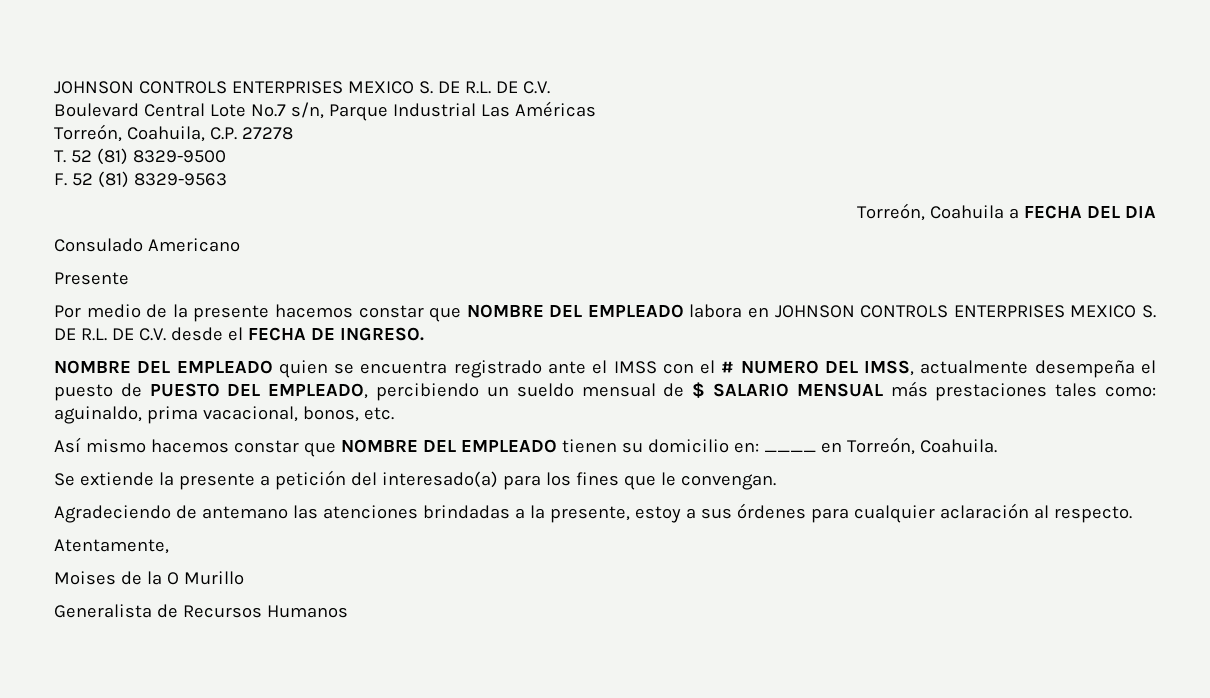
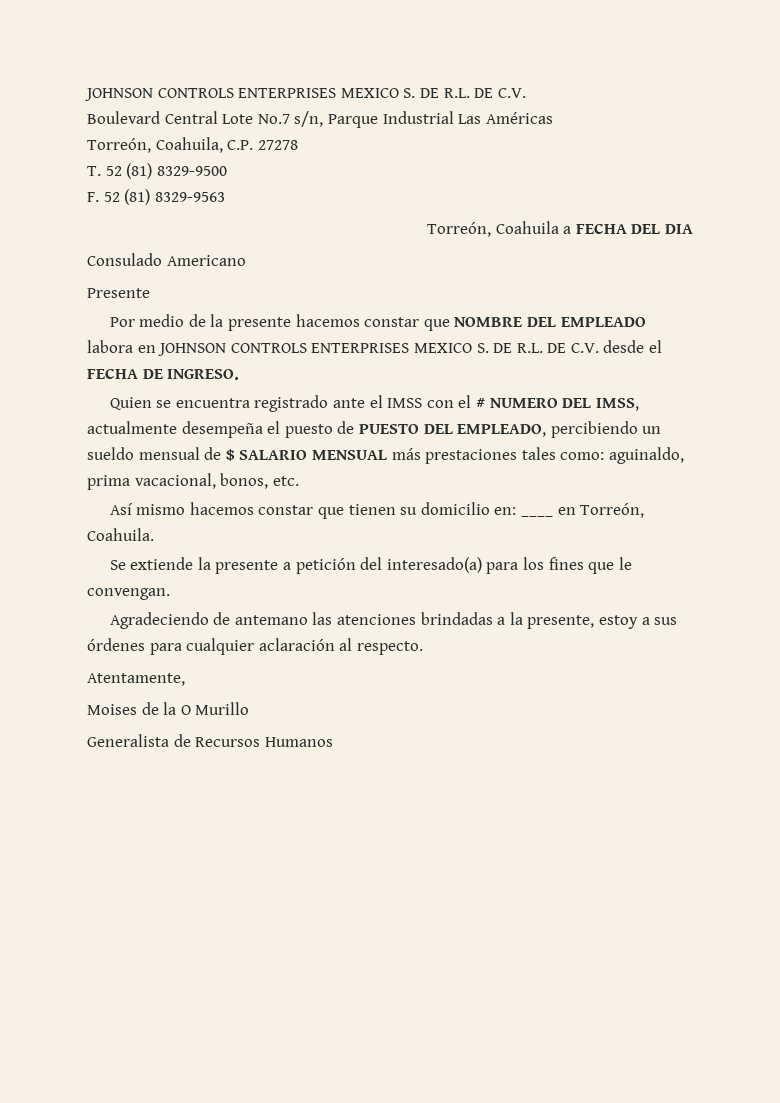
- NOMBRE DEL EMPLEADO quien se encuentra registrado ante el IMSS con el # NUMERO DEL IMSS, actualmente desempeña el puesto de PUESTO DEL EMPLEADO, percibiendo un sueldo mensual de $ SALARIO MENSUAL más prestaciones tales como: aguinaldo, prima vacacional, bonos, etc.
+ Quien se encuentra registrado ante el IMSS con el # NUMERO DEL IMSS, actualmente desempeña el puesto de PUESTO DEL EMPLEADO, percibiendo un sueldo mensual de $ SALARIO MENSUAL más prestaciones tales como: aguinaldo, prima vacacional, bonos, etc.
- Así mismo hacemos constar que NOMBRE DEL EMPLEADO tienen su domicilio en: ____ en Torreón, Coahuila.
+ Así mismo hacemos constar que tienen su domicilio en: ____ en Torreón, Coahuila.

